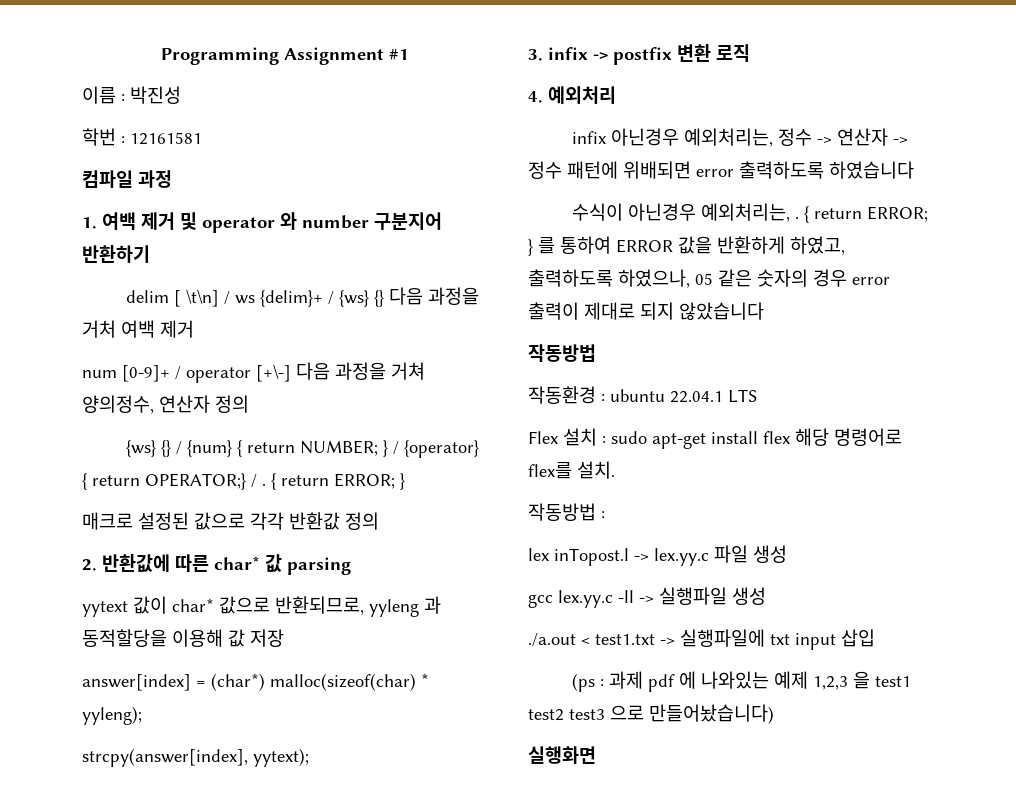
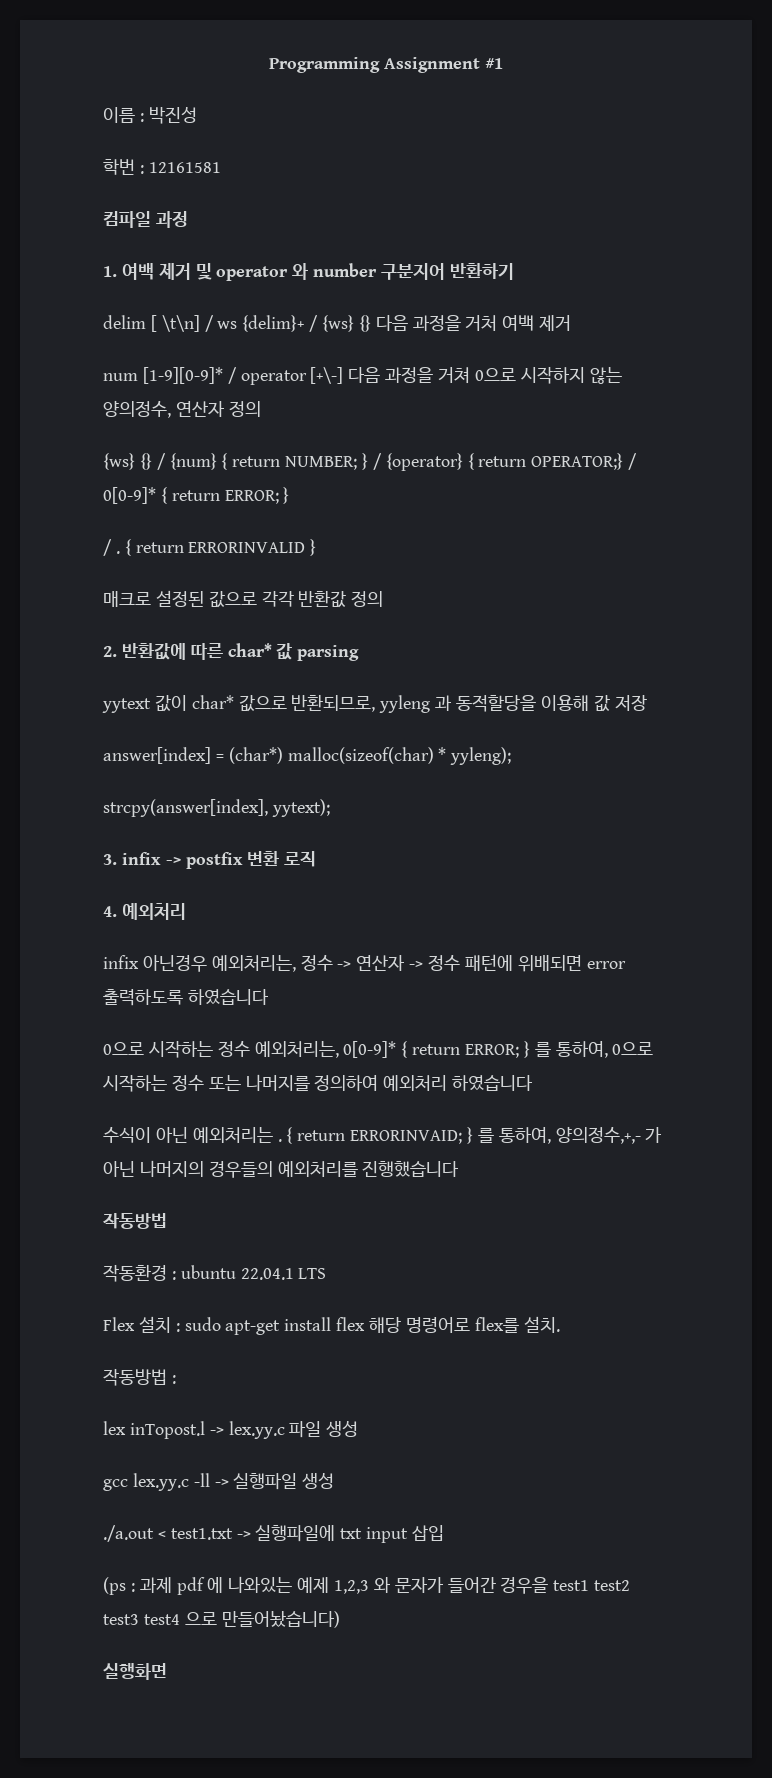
- num [0-9]+ / operator [+\-] 다음 과정을 거쳐 양의정수, 연산자 정의
+ num [1-9][0-9]* / operator [+\-] 다음 과정을 거쳐 0으로 시작하지 않는 양의정수, 연산자 정의
- {ws} {} / {num} { return NUMBER; } / {operator} { return OPERATOR;} / . { return ERROR; }
+ {ws} {} / {num} { return NUMBER; } / {operator} { return OPERATOR;} / 0[0-9]* { return ERROR; }
+ / . { return ERRORINVALID }
- 수식이 아닌경우 예외처리는, . { return ERROR; } 를 통하여 ERROR 값을 반환하게 하였고, 출력하도록 하였으나, 05 같은 숫자의 경우 error 출력이 제대로 되지 않았습니다
+ 0으로 시작하는 정수 예외처리는, 0[0-9]* { return ERROR; } 를 통하여, 0으로 시작하는 정수 또는 나머지를 정의하여 예외처리 하였습니다
+ 수식이 아닌 예외처리는 . { return ERRORINVAID; } 를 통하여, 양의정수,+,- 가 아닌 나머지의 경우들의 예외처리를 진행했습니다
- (ps : 과제 pdf 에 나와있는 예제 1,2,3 을 test1 test2 test3 으로 만들어놨습니다)
+ (ps : 과제 pdf 에 나와있는 예제 1,2,3 와 문자가 들어간 경우을 test1 test2 test3 test4 으로 만들어놨습니다)

